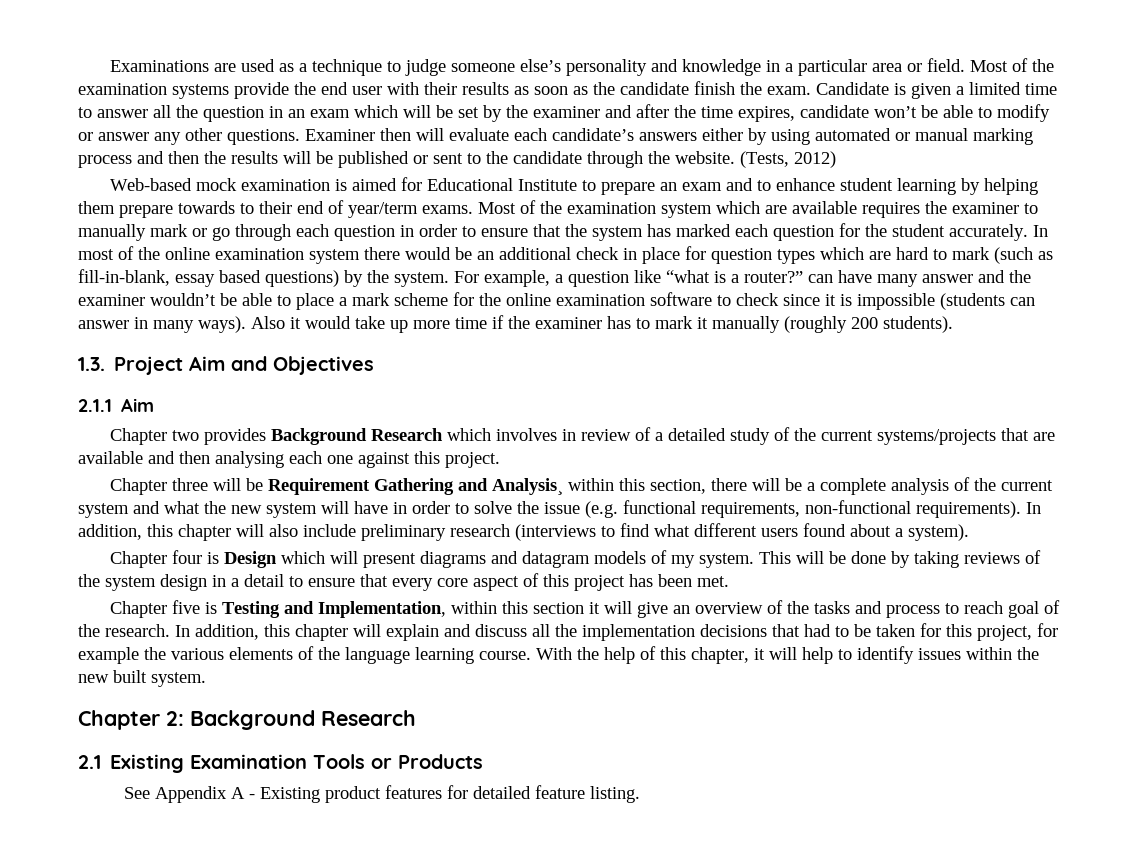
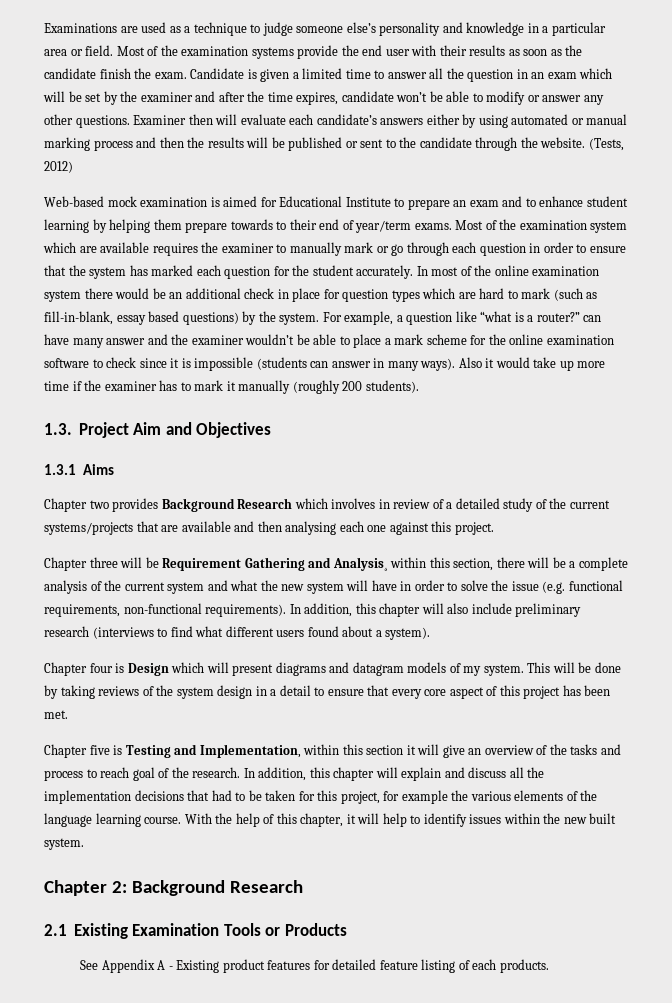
- 2.1.1 Aim
+ 1.3.1 Aims
- See Appendix A - Existing product features for detailed feature listing.
+ See Appendix A - Existing product features for detailed feature listing of each products.

